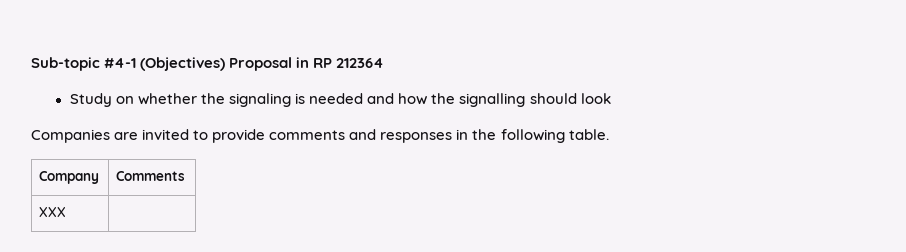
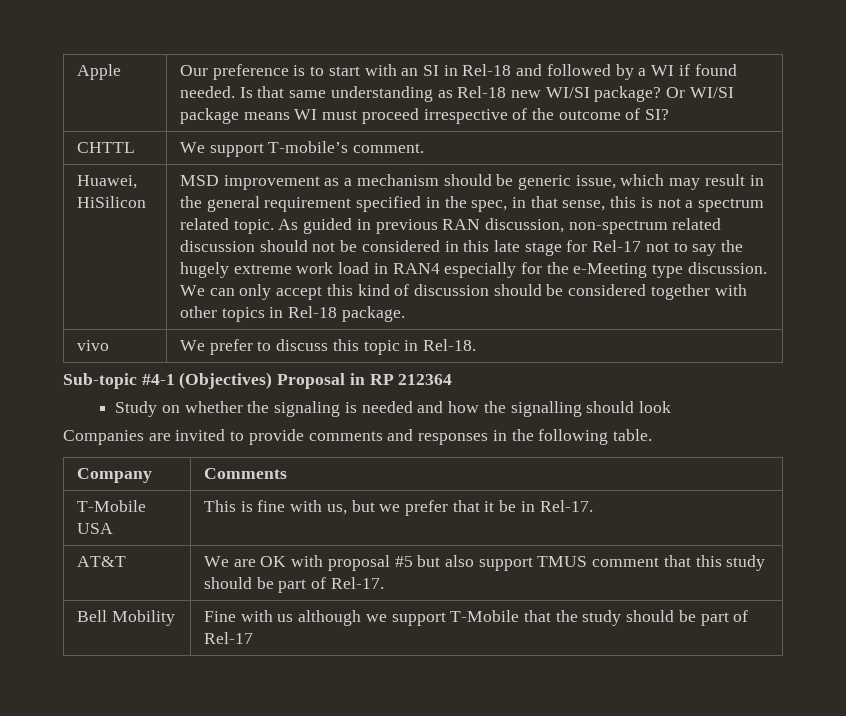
+ Apple | Our preference is to start with an SI in Rel-18 and followed by a WI if found needed. Is that same understanding as Rel-18 new WI/SI package? Or WI/SI package means WI must proceed irrespective of the outcome of SI?
+ CHTTL | We support T-mobile’s comment.
+ Huawei, HiSilicon | MSD improvement as a mechanism should be generic issue, which may result in the general requirement specified in the spec, in that sense, this is not a spectrum related topic. As guided in previous RAN discussion, non-spectrum related discussion should not be considered in this late stage for Rel-17 not to say the hugely extreme work load in RAN4 especially for the e-Meeting type discussion. We can only accept this kind of discussion should be considered together with other topics in Rel-18 package.
+ vivo | We prefer to discuss this topic in Rel-18.
- XXX |
+ T-Mobile USA | This is fine with us, but we prefer that it be in Rel-17.
+ AT&T | We are OK with proposal #5 but also support TMUS comment that this study should be part of Rel-17.
+ Bell Mobility | Fine with us although we support T-Mobile that the study should be part of Rel-17

